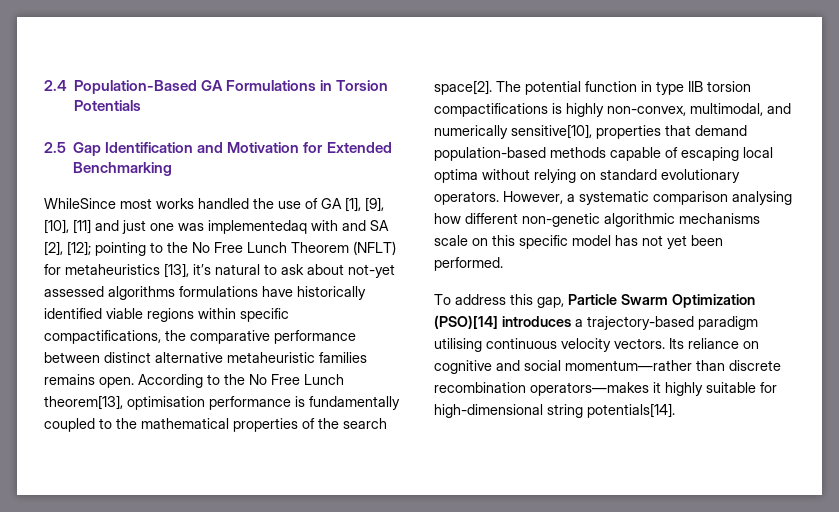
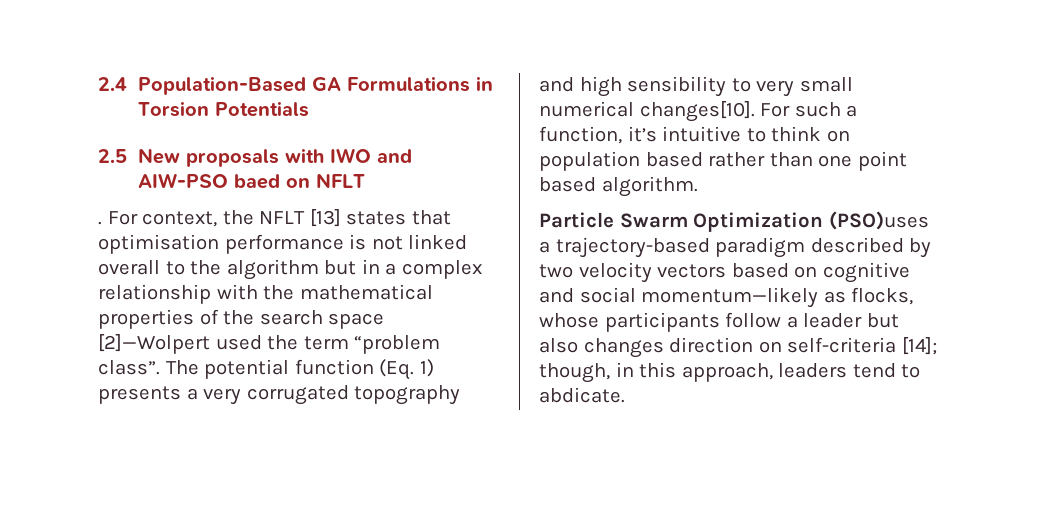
- 2.5 Gap Identification and Motivation for Extended Benchmarking
- WhileSince most works handled the use of GA [1], [9], [10], [11] and just one was implementedaq with and SA [2], [12]; pointing to the No Free Lunch Theorem (NFLT) for metaheuristics [13], it’s natural to ask about not-yet assessed algorithms formulations have historically identified viable regions within specific compactifications, the comparative performance between distinct alternative metaheuristic families remains open. According to the No Free Lunch theorem[13], optimisation performance is fundamentally coupled to the mathematical properties of the search space[2]. The potential function in type IIB torsion compactifications is highly non-convex, multimodal, and numerically sensitive[10], properties that demand population-based methods capable of escaping local optima without relying on standard evolutionary operators. However, a systematic comparison analysing how different non-genetic algorithmic mechanisms scale on this specific model has not yet been performed.
- To address this gap, Particle Swarm Optimization (PSO)[14] introduces a trajectory-based paradigm utilising continuous velocity vectors. Its reliance on cognitive and social momentum—rather than discrete recombination operators—makes it highly suitable for high-dimensional string potentials[14].
+ 2.5 New proposals with IWO and AIW-PSO baed on NFLT
+ . For context, the NFLT [13] states that optimisation performance is not linked overall to the algorithm but in a complex relationship with the mathematical properties of the search space [2]—Wolpert used the term “problem class”. The potential function (Eq. 1) presents a very corrugated topography and high sensibility to very small numerical changes[10]. For such a function, it’s intuitive to think on population based rather than one point based algorithm.
+ Particle Swarm Optimization (PSO)uses a trajectory-based paradigm described by two velocity vectors based on cognitive and social momentum—likely as flocks, whose participants follow a leader but also changes direction on self-criteria [14]; though, in this approach, leaders tend to abdicate.

